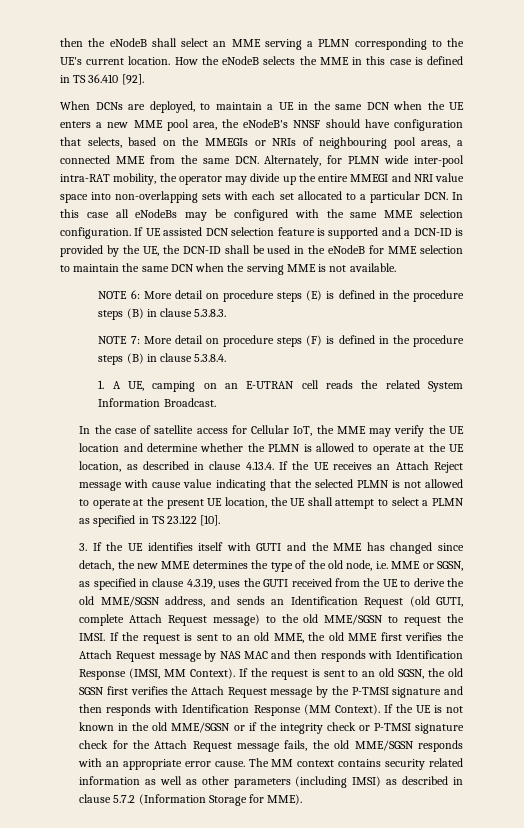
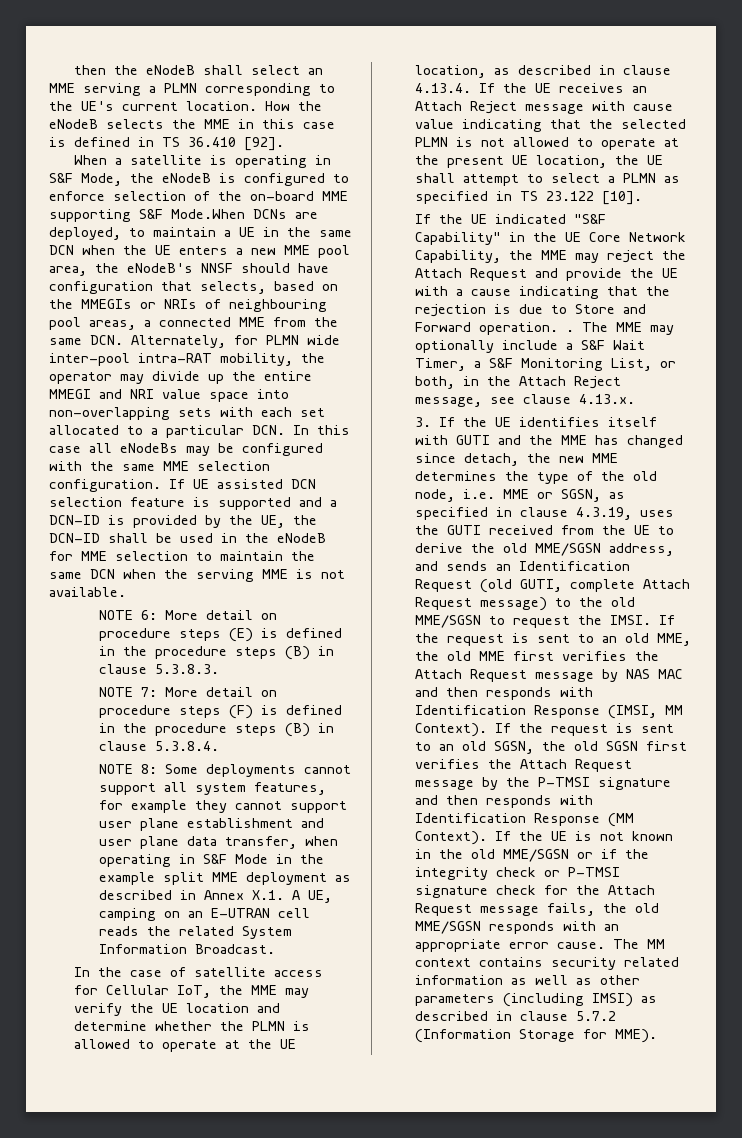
- When DCNs are deployed, to maintain a UE in the same DCN when the UE enters a new MME pool area, the eNodeB's NNSF should have configuration that selects, based on the MMEGIs or NRIs of neighbouring pool areas, a connected MME from the same DCN. Alternately, for PLMN wide inter-pool intra-RAT mobility, the operator may divide up the entire MMEGI and NRI value space into non-overlapping sets with each set allocated to a particular DCN. In this case all eNodeBs may be configured with the same MME selection configuration.
+ When a satellite is operating in S&F Mode, the eNodeB is configured to enforce selection of the on-board MME supporting S&F Mode.When DCNs are deployed, to maintain a UE in the same DCN when the UE enters a new MME pool area, the eNodeB's NNSF should have configuration that selects, based on the MMEGIs or NRIs of neighbouring pool areas, a connected MME from the same DCN. Alternately, for PLMN wide inter-pool intra-RAT mobility, the operator may divide up the entire MMEGI and NRI value space into non-overlapping sets with each set allocated to a particular DCN. In this case all eNodeBs may be configured with the same MME selection configuration.
- 1. A UE, camping on an E-UTRAN cell reads the related System Information Broadcast.
+ NOTE 8: Some deployments cannot support all system features, for example they cannot support user plane establishment and user plane data transfer, when operating in S&F Mode in the example split MME deployment as described in Annex X.1. A UE, camping on an E-UTRAN cell reads the related System Information Broadcast.
+ If the UE indicated "S&F Capability" in the UE Core Network Capability, the MME may reject the Attach Request and provide the UE with a cause indicating that the rejection is due to Store and Forward operation. . The MME may optionally include a S&F Wait Timer, a S&F Monitoring List, or both, in the Attach Reject message, see clause 4.13.x.

